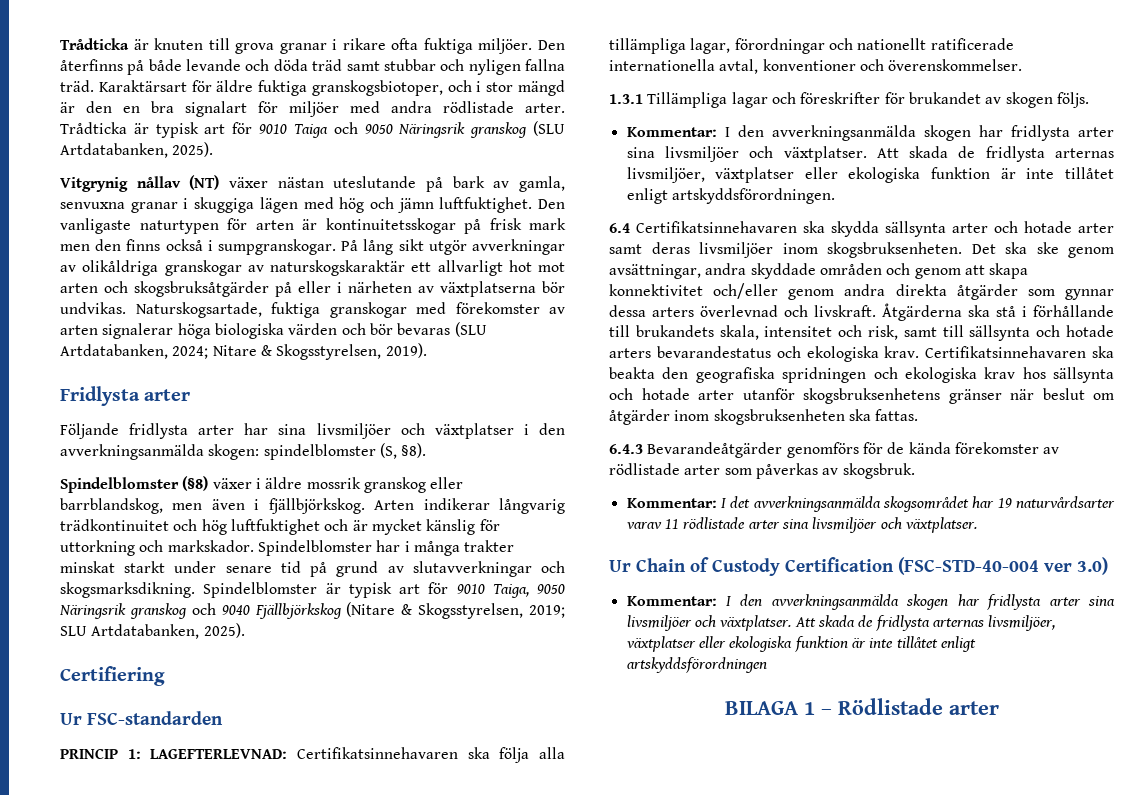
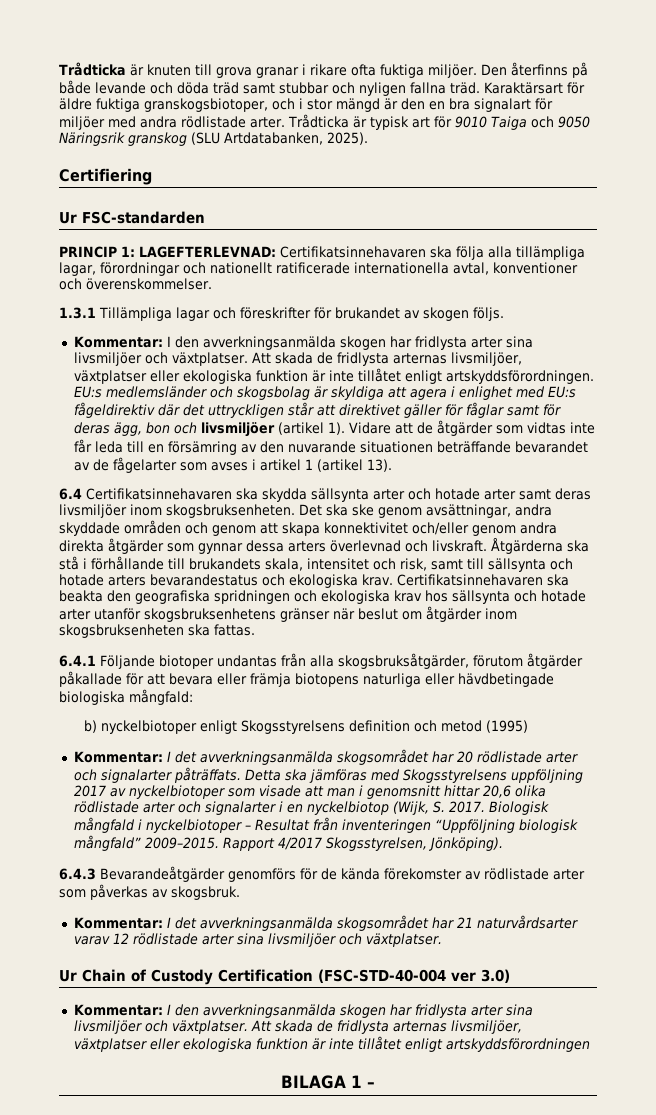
- Vitgrynig nållav (NT) växer nästan uteslutande på bark av gamla, senvuxna granar i skuggiga lägen med hög och jämn luftfuktighet. Den vanligaste naturtypen för arten är kontinuitetsskogar på frisk mark men den finns också i sumpgranskogar. På lång sikt utgör avverkningar av olikåldriga granskogar av naturskogskaraktär ett allvarligt hot mot arten och skogsbruksåtgärder på eller i närheten av växtplatserna bör undvikas. Naturskogsartade, fuktiga granskogar med förekomster av arten signalerar höga biologiska värden och bör bevaras (SLU Artdatabanken, 2024; Nitare & Skogsstyrelsen, 2019).
- Fridlysta arter
- Följande fridlysta arter har sina livsmiljöer och växtplatser i den avverkningsanmälda skogen: spindelblomster (S, §8).
- Spindelblomster (§8) växer i äldre mossrik granskog eller barrblandskog, men även i fjällbjörkskog. Arten indikerar långvarig trädkontinuitet och hög luftfuktighet och är mycket känslig för uttorkning och markskador. Spindelblomster har i många trakter minskat starkt under senare tid på grund av slutavverkningar och skogsmarksdikning. Spindelblomster är typisk art för 9010 Taiga, 9050 Näringsrik granskog och 9040 Fjällbjörkskog (Nitare & Skogsstyrelsen, 2019; SLU Artdatabanken, 2025).
+ EU:s medlemsländer och skogsbolag är skyldiga att agera i enlighet med EU:s fågeldirektiv där det uttryckligen står att direktivet gäller för fåglar samt för deras ägg, bon och livsmiljöer (artikel 1). Vidare att de åtgärder som vidtas inte får leda till en försämring av den nuvarande situationen beträffande bevarandet av de fågelarter som avses i artikel 1 (artikel 13).
+ 6.4.1 Följande biotoper undantas från alla skogsbruksåtgärder, förutom åtgärder påkallade för att bevara eller främja biotopens naturliga eller hävdbetingade biologiska mångfald:
+ b) nyckelbiotoper enligt Skogsstyrelsens definition och metod (1995)
+ Kommentar: I det avverkningsanmälda skogsområdet har 20 rödlistade arter och signalarter påträffats. Detta ska jämföras med Skogsstyrelsens uppföljning 2017 av nyckelbiotoper som visade att man i genomsnitt hittar 20,6 olika rödlistade arter och signalarter i en nyckelbiotop (Wijk, S. 2017. Biologisk mångfald i nyckelbiotoper – Resultat från inventeringen “Uppföljning biologisk mångfald” 2009–2015. Rapport 4/2017 Skogsstyrelsen, Jönköping).
- Kommentar: I det avverkningsanmälda skogsområdet har 19 naturvårdsarter varav 11 rödlistade arter sina livsmiljöer och växtplatser.
+ Kommentar: I det avverkningsanmälda skogsområdet har 21 naturvårdsarter varav 12 rödlistade arter sina livsmiljöer och växtplatser.
- BILAGA 1 – Rödlistade arter
+ BILAGA 1 –

